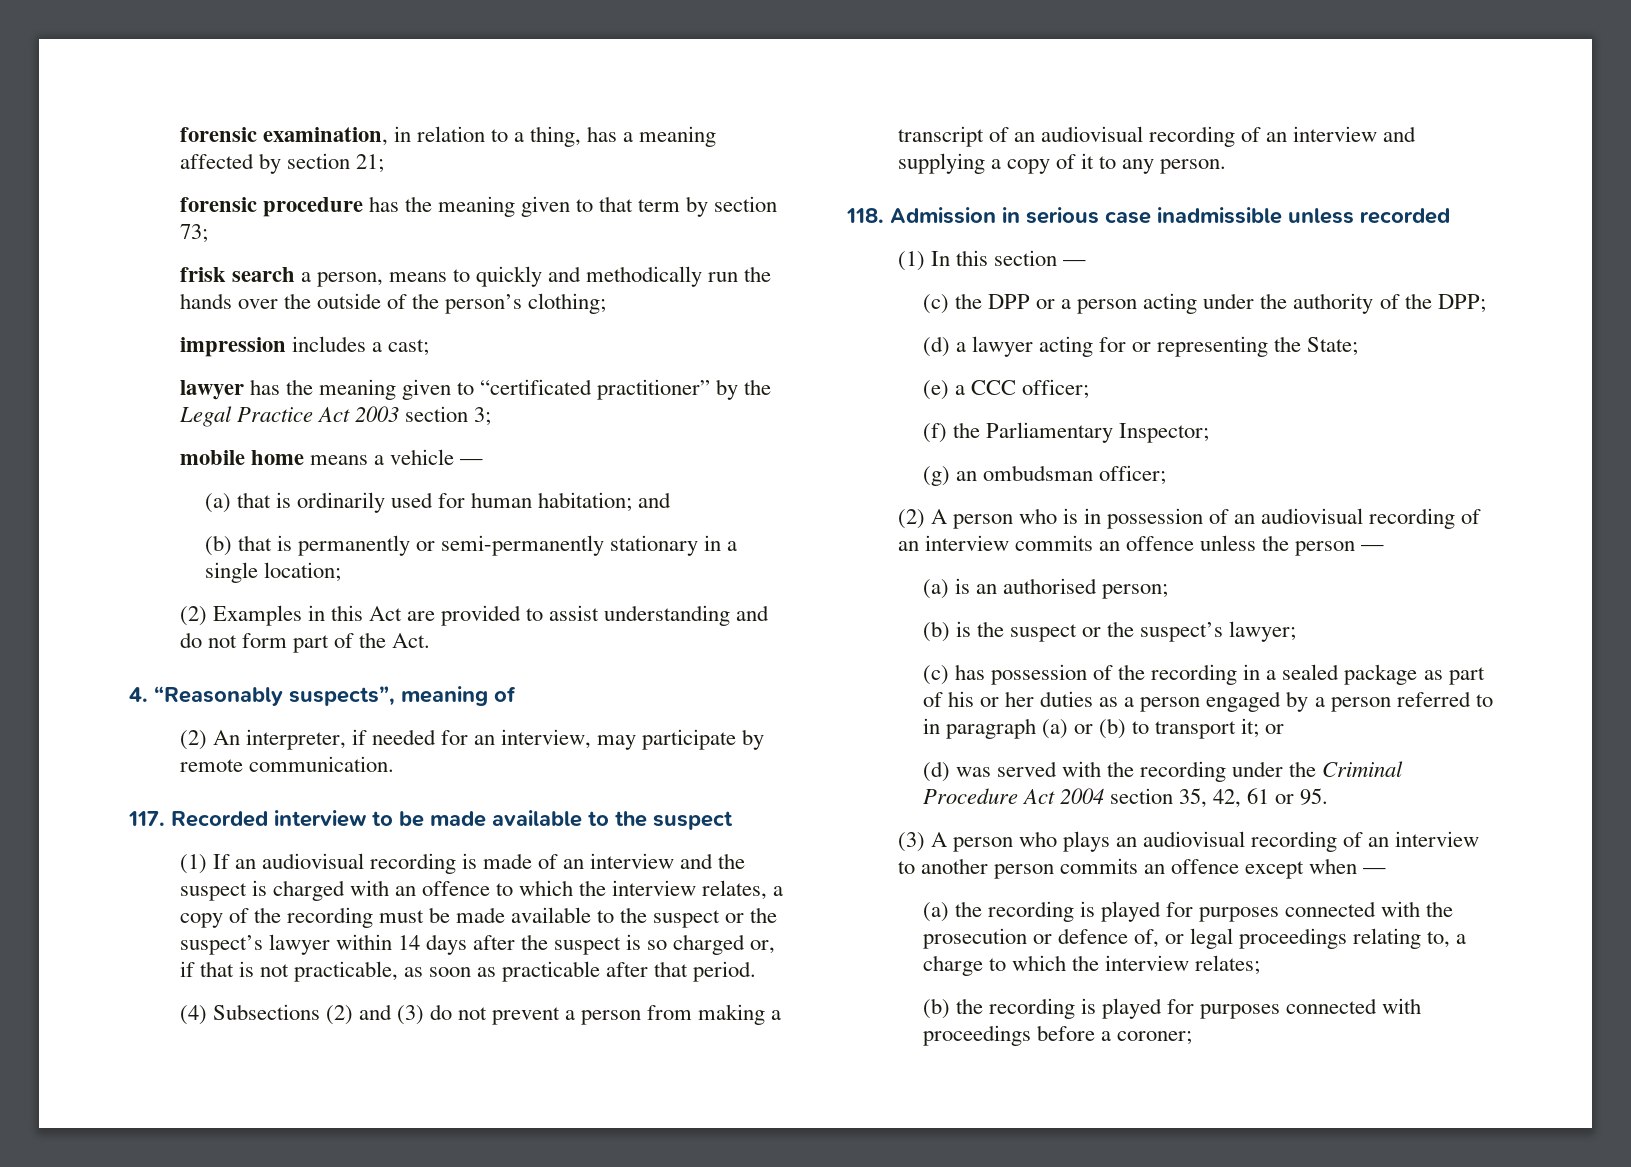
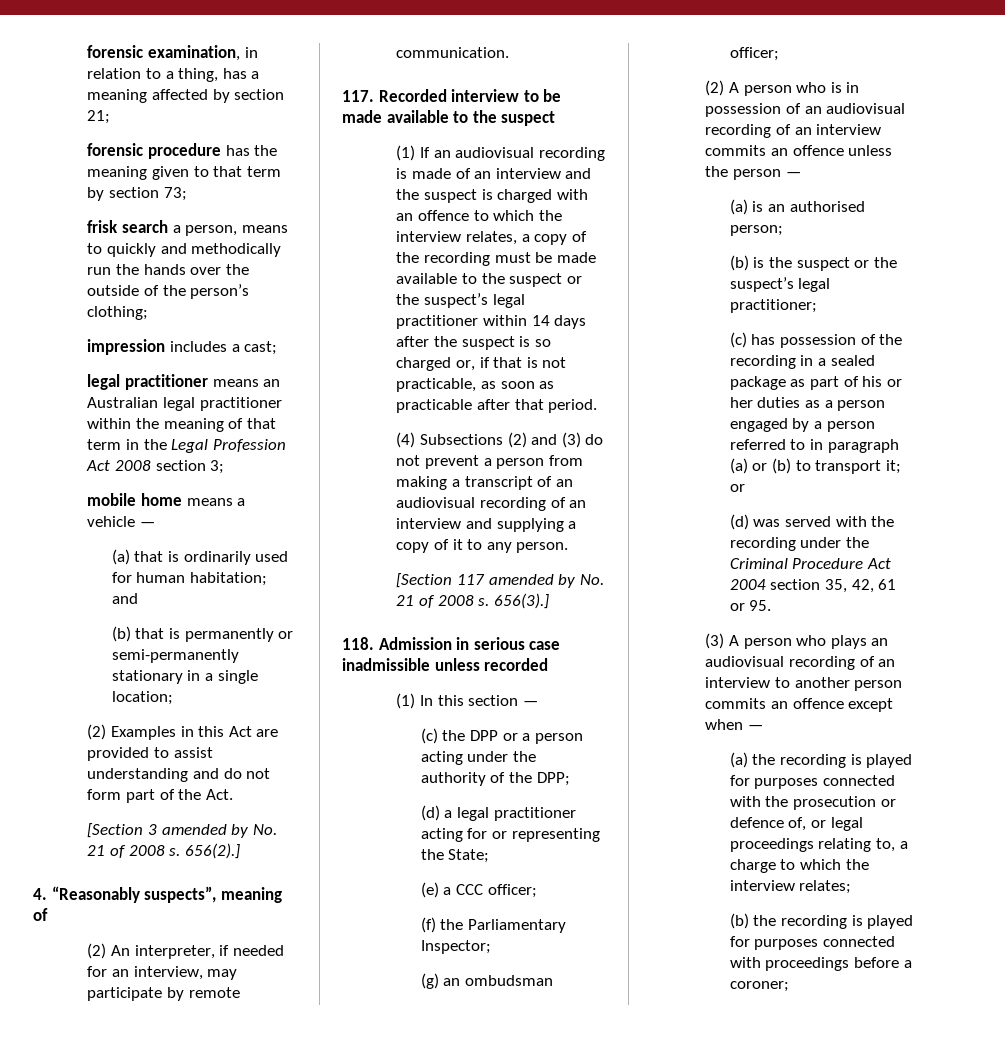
- lawyer has the meaning given to “certificated practitioner” by the Legal Practice Act 2003 section 3;
+ legal practitioner means an Australian legal practitioner within the meaning of that term in the Legal Profession Act 2008 section 3;
+ [Section 3 amended by No. 21 of 2008 s. 656(2).]
- (1) If an audiovisual recording is made of an interview and the suspect is charged with an offence to which the interview relates, a copy of the recording must be made available to the suspect or the suspect’s lawyer within 14 days after the suspect is so charged or, if that is not practicable, as soon as practicable after that period.
+ (1) If an audiovisual recording is made of an interview and the suspect is charged with an offence to which the interview relates, a copy of the recording must be made available to the suspect or the suspect’s legal practitioner within 14 days after the suspect is so charged or, if that is not practicable, as soon as practicable after that period.
+ [Section 117 amended by No. 21 of 2008 s. 656(3).]
- (d) a lawyer acting for or representing the State;
+ (d) a legal practitioner acting for or representing the State;
- (b) is the suspect or the suspect’s lawyer;
+ (b) is the suspect or the suspect’s legal practitioner;

